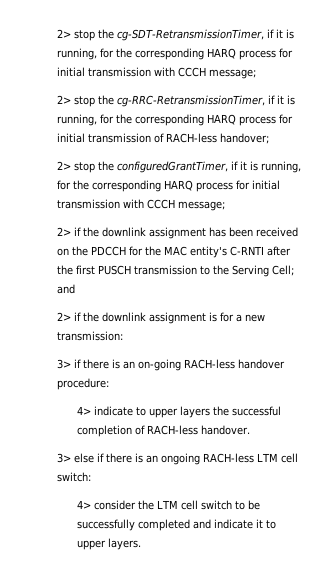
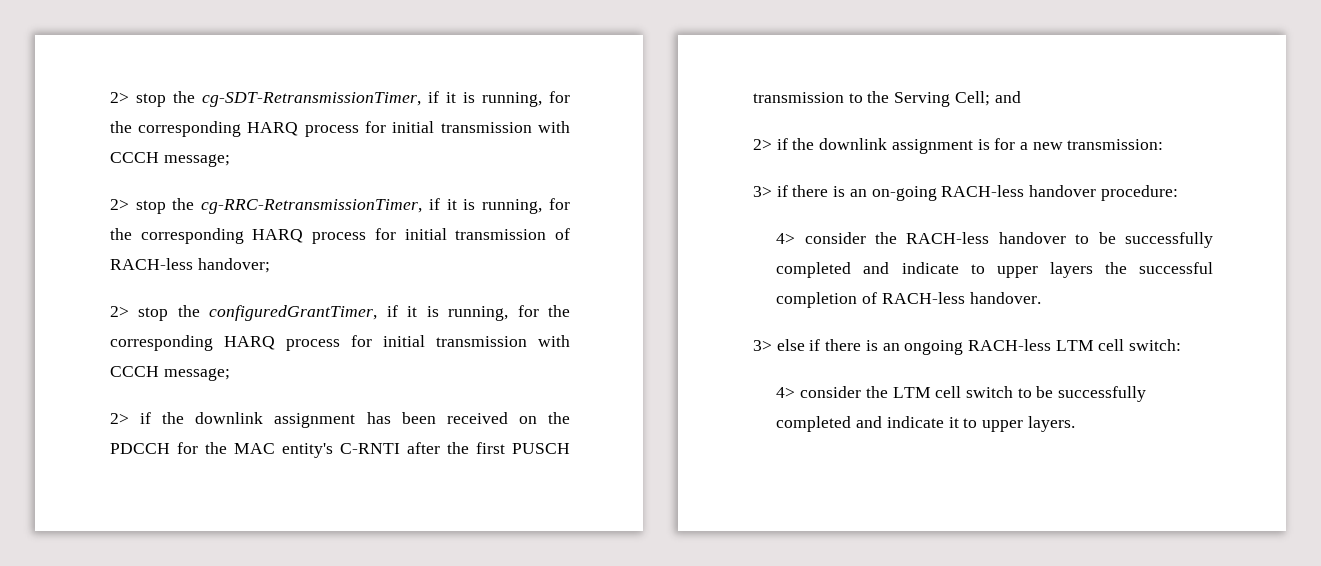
- 4> indicate to upper layers the successful completion of RACH-less handover.
+ 4> consider the RACH-less handover to be successfully completed and indicate to upper layers the successful completion of RACH-less handover.

